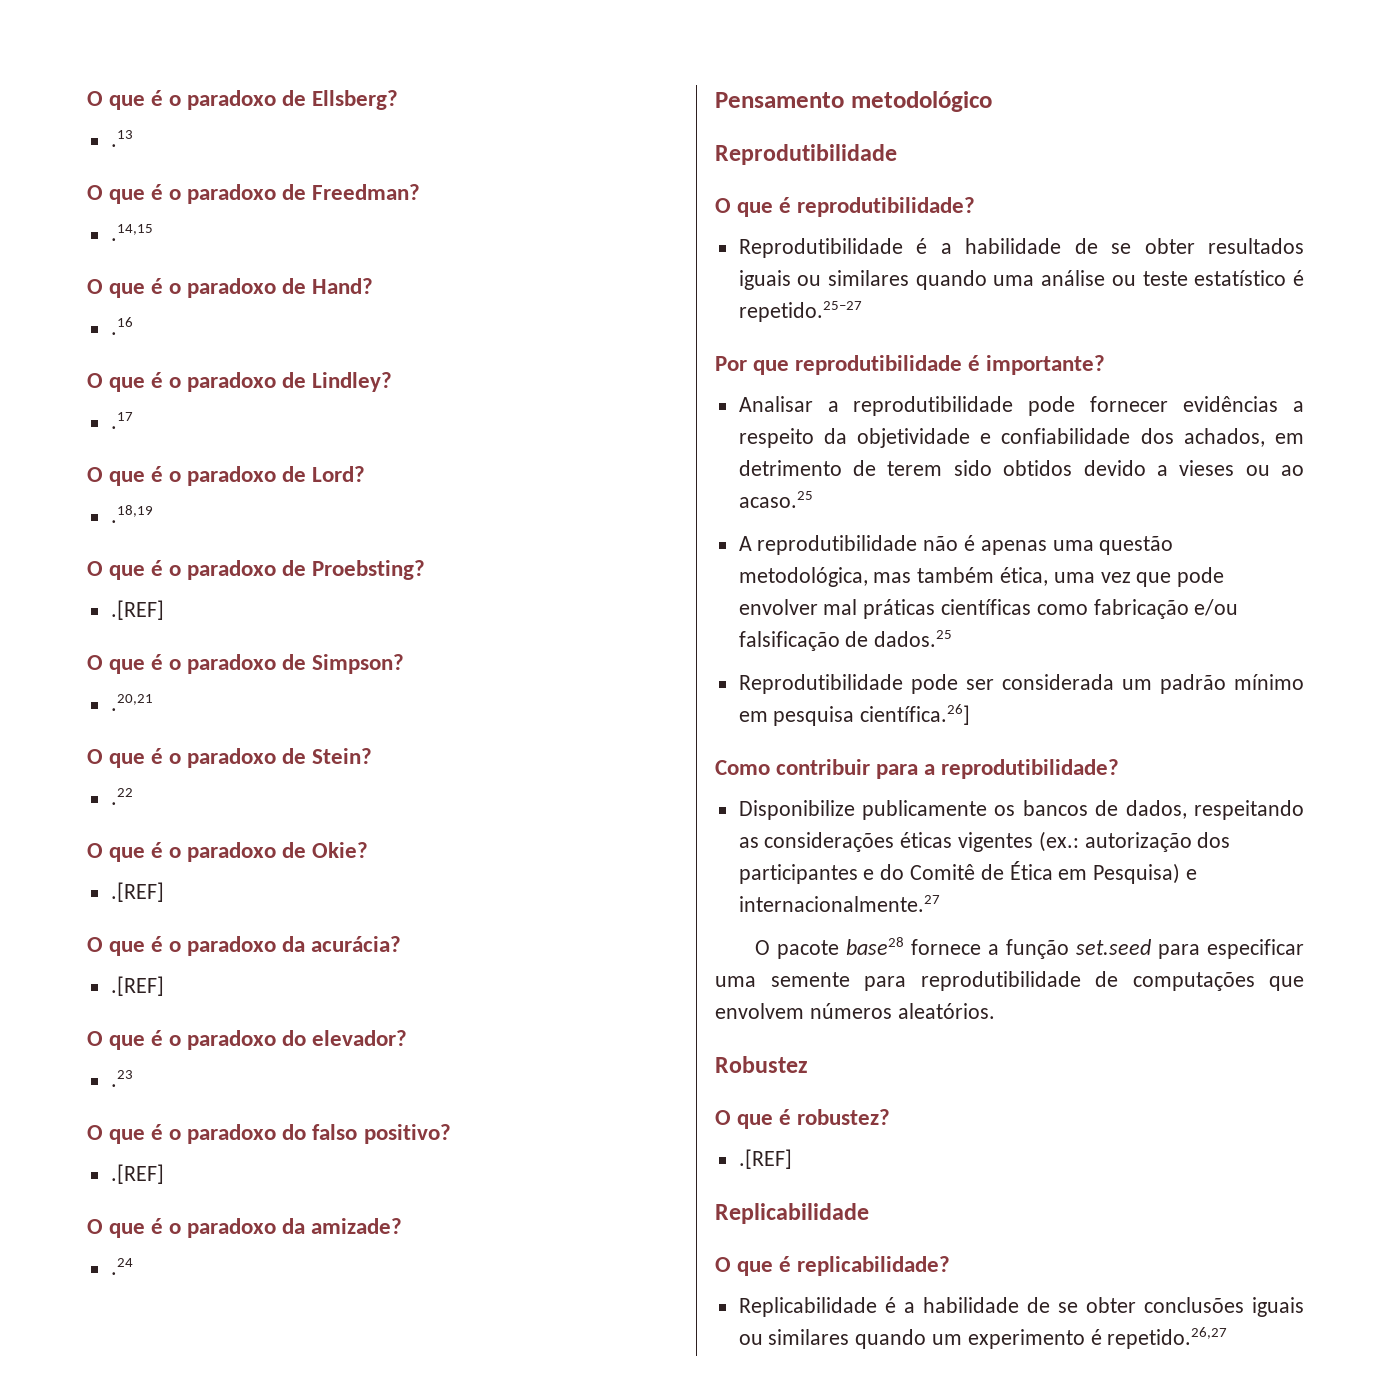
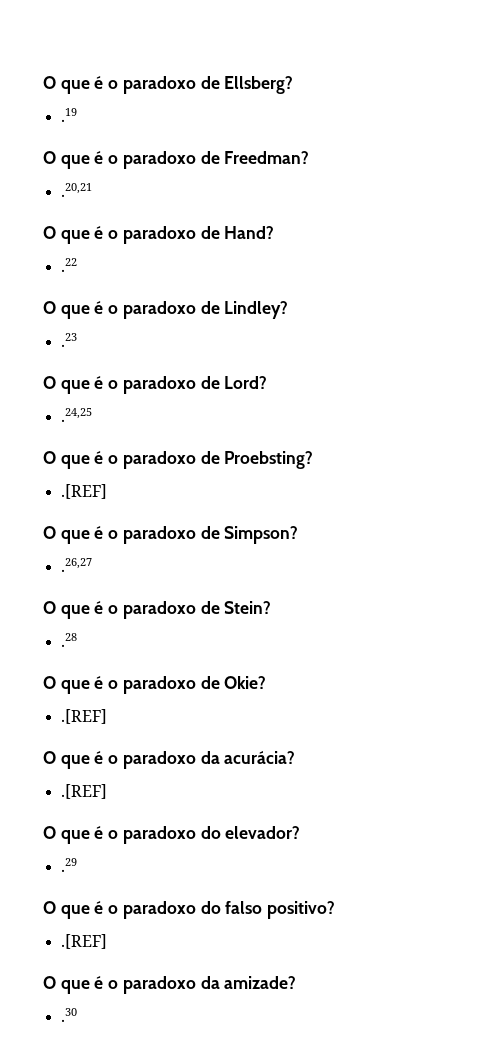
- .13
+ .19
- .14,15
+ .20,21
- .16
+ .22
- .17
+ .23
- .18,19
+ .24,25
- .20,21
+ .26,27
- .22
+ .28
- .23
+ .29
- .24
- Pensamento metodológico
- Reprodutibilidade
- O que é reprodutibilidade?
- Reprodutibilidade é a habilidade de se obter resultados iguais ou similares quando uma análise ou teste estatístico é repetido.25–27
- Por que reprodutibilidade é importante?
- Analisar a reprodutibilidade pode fornecer evidências a respeito da objetividade e confiabilidade dos achados, em detrimento de terem sido obtidos devido a vieses ou ao acaso.25
- A reprodutibilidade não é apenas uma questão metodológica, mas também ética, uma vez que pode envolver mal práticas científicas como fabricação e/ou falsificação de dados.25
- Reprodutibilidade pode ser considerada um padrão mínimo em pesquisa científica.26]
- Como contribuir para a reprodutibilidade?
- Disponibilize publicamente os bancos de dados, respeitando as considerações éticas vigentes (ex.: autorização dos participantes e do Comitê de Ética em Pesquisa) e internacionalmente.27
- O pacote base28 fornece a função set.seed para especificar uma semente para reprodutibilidade de computações que envolvem números aleatórios.
- Robustez
- O que é robustez?
- .[REF]
- Replicabilidade
- O que é replicabilidade?
- Replicabilidade é a habilidade de se obter conclusões iguais ou similares quando um experimento é repetido.26,27
+ .30

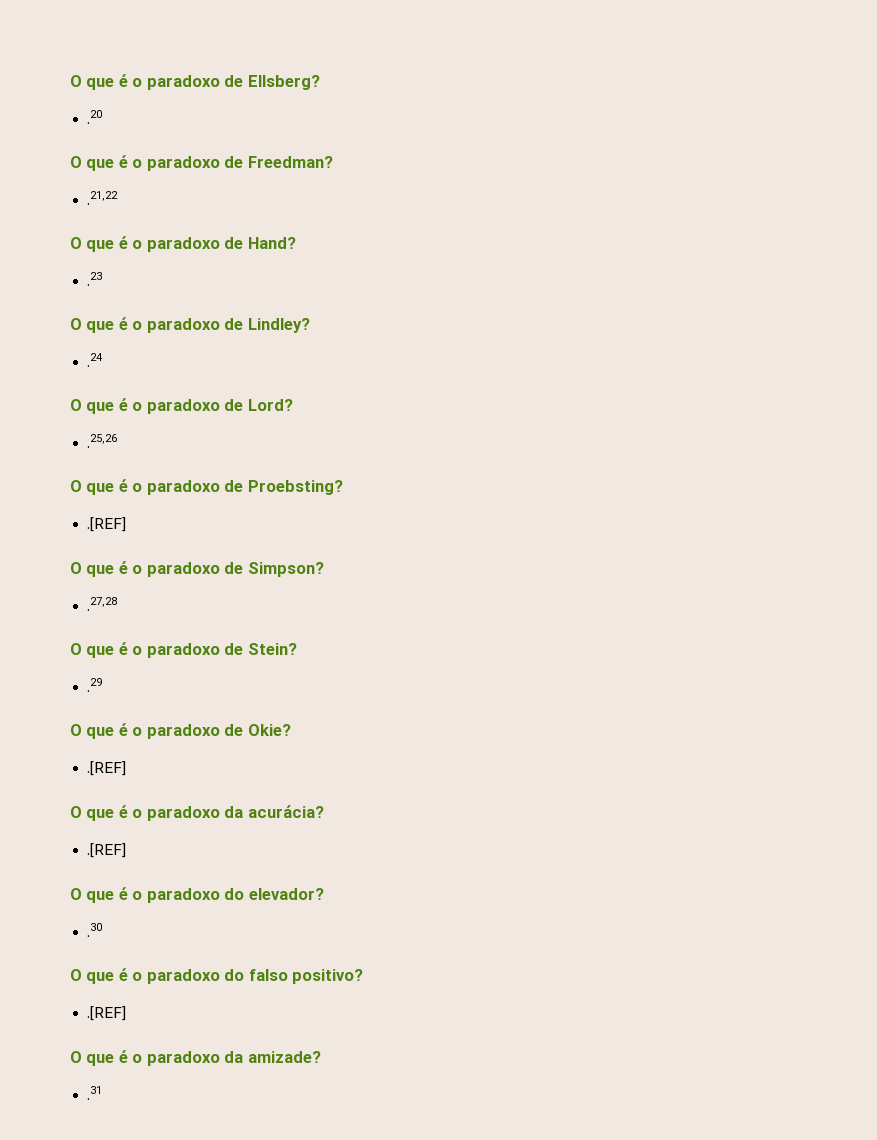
- .19
+ .20
- .20,21
+ .21,22
- .22
+ .23
- .23
+ .24
- .24,25
+ .25,26
- .26,27
+ .27,28
- .28
+ .29
- .29
+ .30
- .30
+ .31

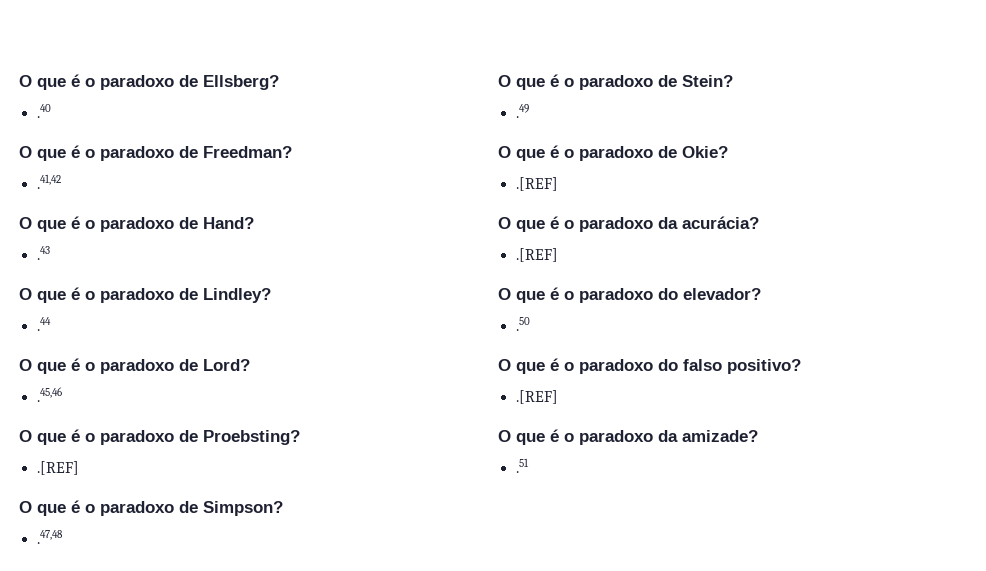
- .20
+ .40
- .21,22
+ .41,42
- .23
+ .43
- .24
+ .44
- .25,26
+ .45,46
- .27,28
+ .47,48
- .29
+ .49
- .30
+ .50
- .31
+ .51

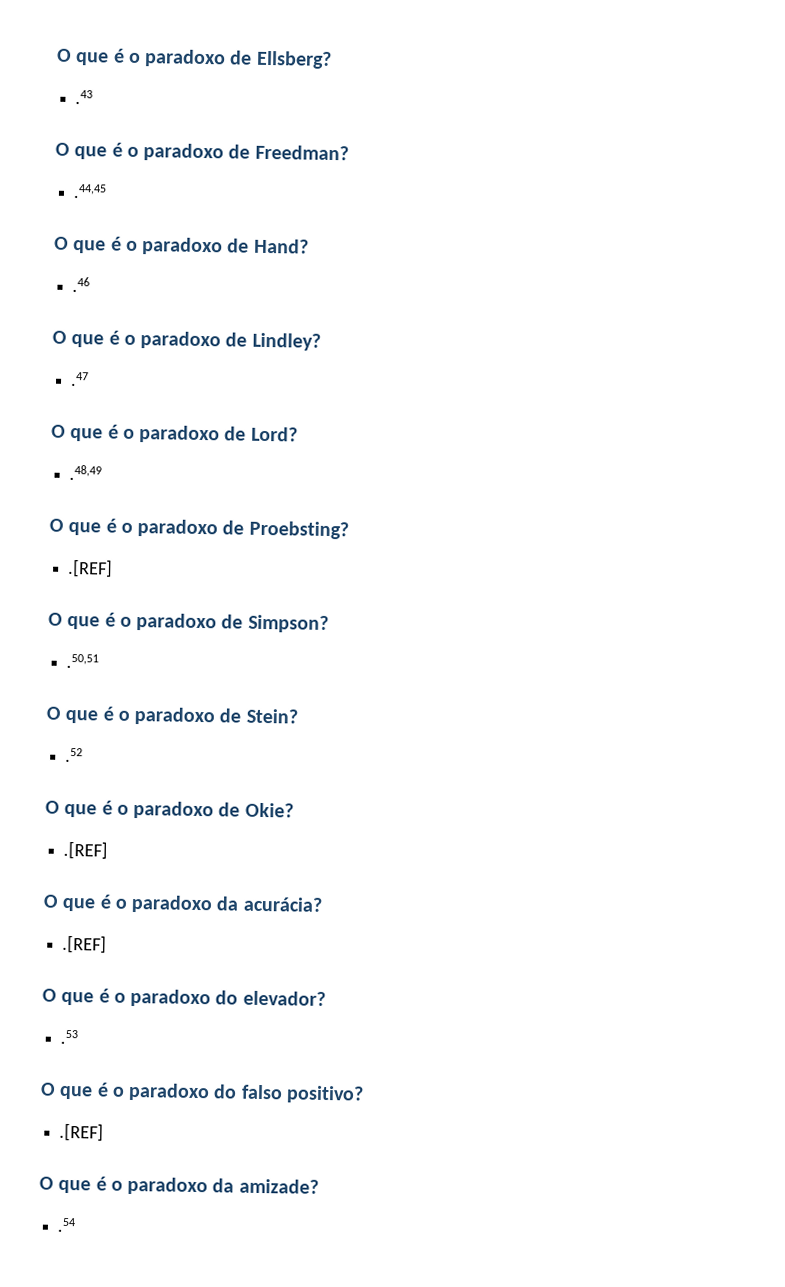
- .40
+ .43
- .41,42
+ .44,45
- .43
+ .46
- .44
+ .47
- .45,46
+ .48,49
- .47,48
+ .50,51
- .49
+ .52
- .50
+ .53
- .51
+ .54

